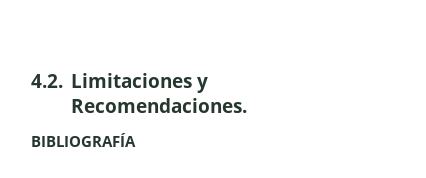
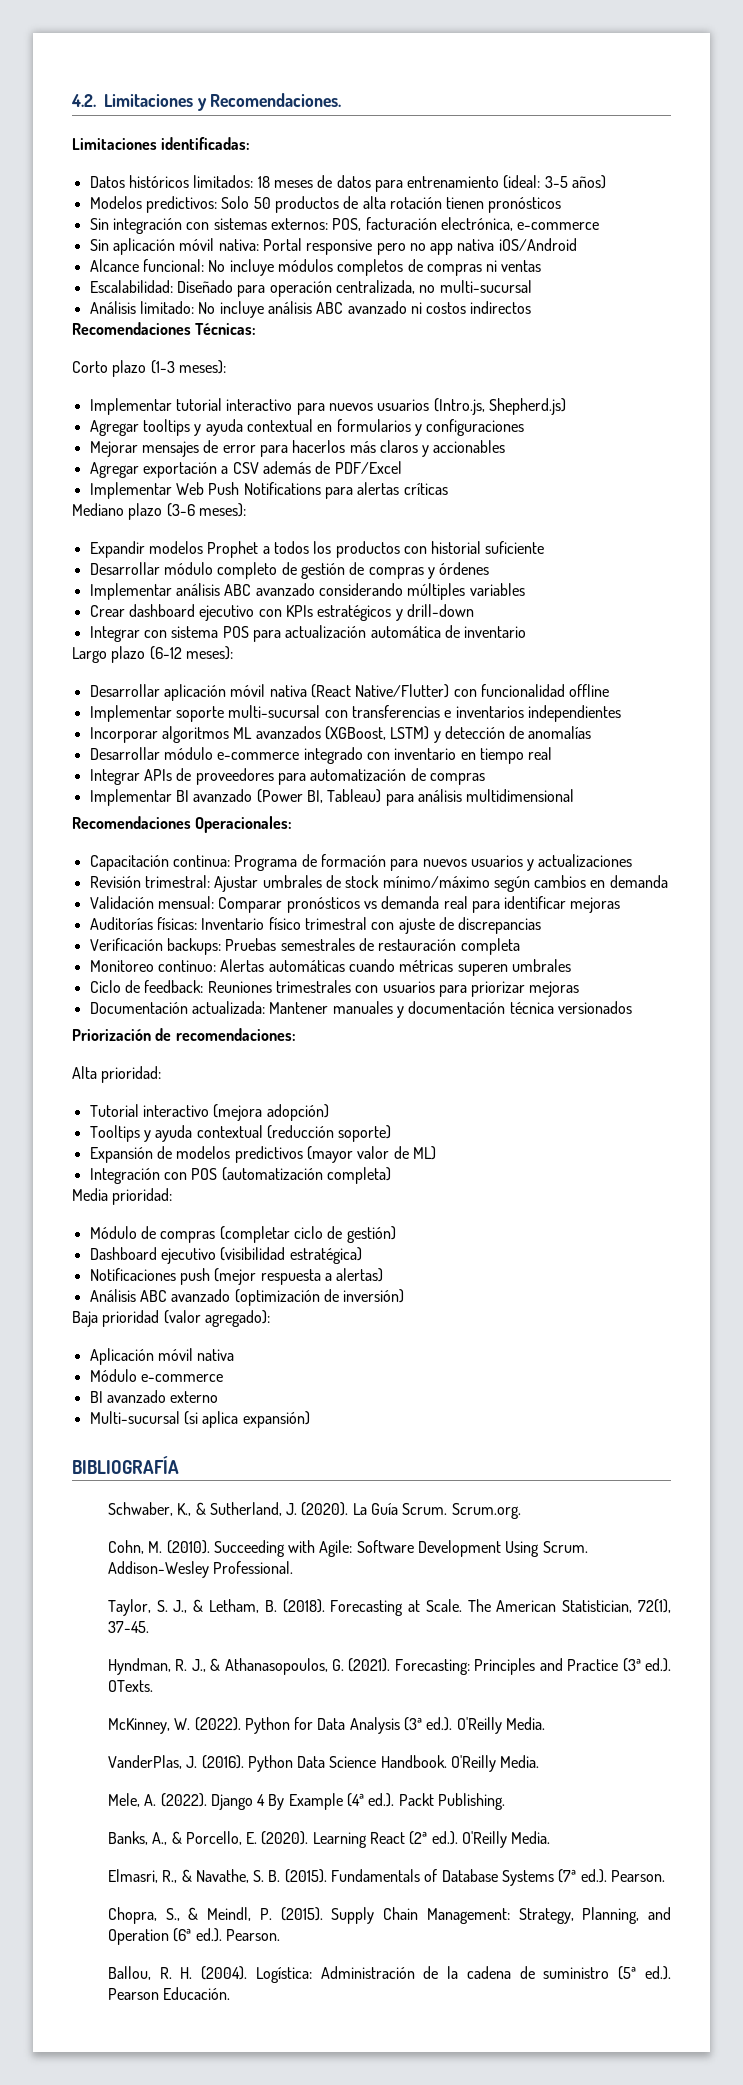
+ Limitaciones identificadas:
+ Datos históricos limitados: 18 meses de datos para entrenamiento (ideal: 3-5 años)
+ Modelos predictivos: Solo 50 productos de alta rotación tienen pronósticos
+ Sin integración con sistemas externos: POS, facturación electrónica, e-commerce
+ Sin aplicación móvil nativa: Portal responsive pero no app nativa iOS/Android
+ Alcance funcional: No incluye módulos completos de compras ni ventas
+ Escalabilidad: Diseñado para operación centralizada, no multi-sucursal
+ Análisis limitado: No incluye análisis ABC avanzado ni costos indirectos
+ Recomendaciones Técnicas:
+ Corto plazo (1-3 meses):
+ Implementar tutorial interactivo para nuevos usuarios (Intro.js, Shepherd.js)
+ Agregar tooltips y ayuda contextual en formularios y configuraciones
+ Mejorar mensajes de error para hacerlos más claros y accionables
+ Agregar exportación a CSV además de PDF/Excel
+ Implementar Web Push Notifications para alertas críticas
+ Mediano plazo (3-6 meses):
+ Expandir modelos Prophet a todos los productos con historial suficiente
+ Desarrollar módulo completo de gestión de compras y órdenes
+ Implementar análisis ABC avanzado considerando múltiples variables
+ Crear dashboard ejecutivo con KPIs estratégicos y drill-down
+ Integrar con sistema POS para actualización automática de inventario
+ Largo plazo (6-12 meses):
+ Desarrollar aplicación móvil nativa (React Native/Flutter) con funcionalidad offline
+ Implementar soporte multi-sucursal con transferencias e inventarios independientes
+ Incorporar algoritmos ML avanzados (XGBoost, LSTM) y detección de anomalías
+ Desarrollar módulo e-commerce integrado con inventario en tiempo real
+ Integrar APIs de proveedores para automatización de compras
+ Implementar BI avanzado (Power BI, Tableau) para análisis multidimensional
+ Recomendaciones Operacionales:
+ Capacitación continua: Programa de formación para nuevos usuarios y actualizaciones
+ Revisión trimestral: Ajustar umbrales de stock mínimo/máximo según cambios en demanda
+ Validación mensual: Comparar pronósticos vs demanda real para identificar mejoras
+ Auditorías físicas: Inventario físico trimestral con ajuste de discrepancias
+ Verificación backups: Pruebas semestrales de restauración completa
+ Monitoreo continuo: Alertas automáticas cuando métricas superen umbrales
+ Ciclo de feedback: Reuniones trimestrales con usuarios para priorizar mejoras
+ Documentación actualizada: Mantener manuales y documentación técnica versionados
+ Priorización de recomendaciones:
+ Alta prioridad:
+ Tutorial interactivo (mejora adopción)
+ Tooltips y ayuda contextual (reducción soporte)
+ Expansión de modelos predictivos (mayor valor de ML)
+ Integración con POS (automatización completa)
+ Media prioridad:
+ Módulo de compras (completar ciclo de gestión)
+ Dashboard ejecutivo (visibilidad estratégica)
+ Notificaciones push (mejor respuesta a alertas)
+ Análisis ABC avanzado (optimización de inversión)
+ Baja prioridad (valor agregado):
+ Aplicación móvil nativa
+ Módulo e-commerce
+ BI avanzado externo
+ Multi-sucursal (si aplica expansión)
  BIBLIOGRAFÍA
+ Schwaber, K., & Sutherland, J. (2020). La Guía Scrum. Scrum.org.
+ Cohn, M. (2010). Succeeding with Agile: Software Development Using Scrum. Addison-Wesley Professional.
+ Taylor, S. J., & Letham, B. (2018). Forecasting at Scale. The American Statistician, 72(1), 37-45.
+ Hyndman, R. J., & Athanasopoulos, G. (2021). Forecasting: Principles and Practice (3ª ed.). OTexts.
+ McKinney, W. (2022). Python for Data Analysis (3ª ed.). O'Reilly Media.
+ VanderPlas, J. (2016). Python Data Science Handbook. O'Reilly Media.
+ Mele, A. (2022). Django 4 By Example (4ª ed.). Packt Publishing.
+ Banks, A., & Porcello, E. (2020). Learning React (2ª ed.). O'Reilly Media.
+ Elmasri, R., & Navathe, S. B. (2015). Fundamentals of Database Systems (7ª ed.). Pearson.
+ Chopra, S., & Meindl, P. (2015). Supply Chain Management: Strategy, Planning, and Operation (6ª ed.). Pearson.
+ Ballou, R. H. (2004). Logística: Administración de la cadena de suministro (5ª ed.). Pearson Educación.

